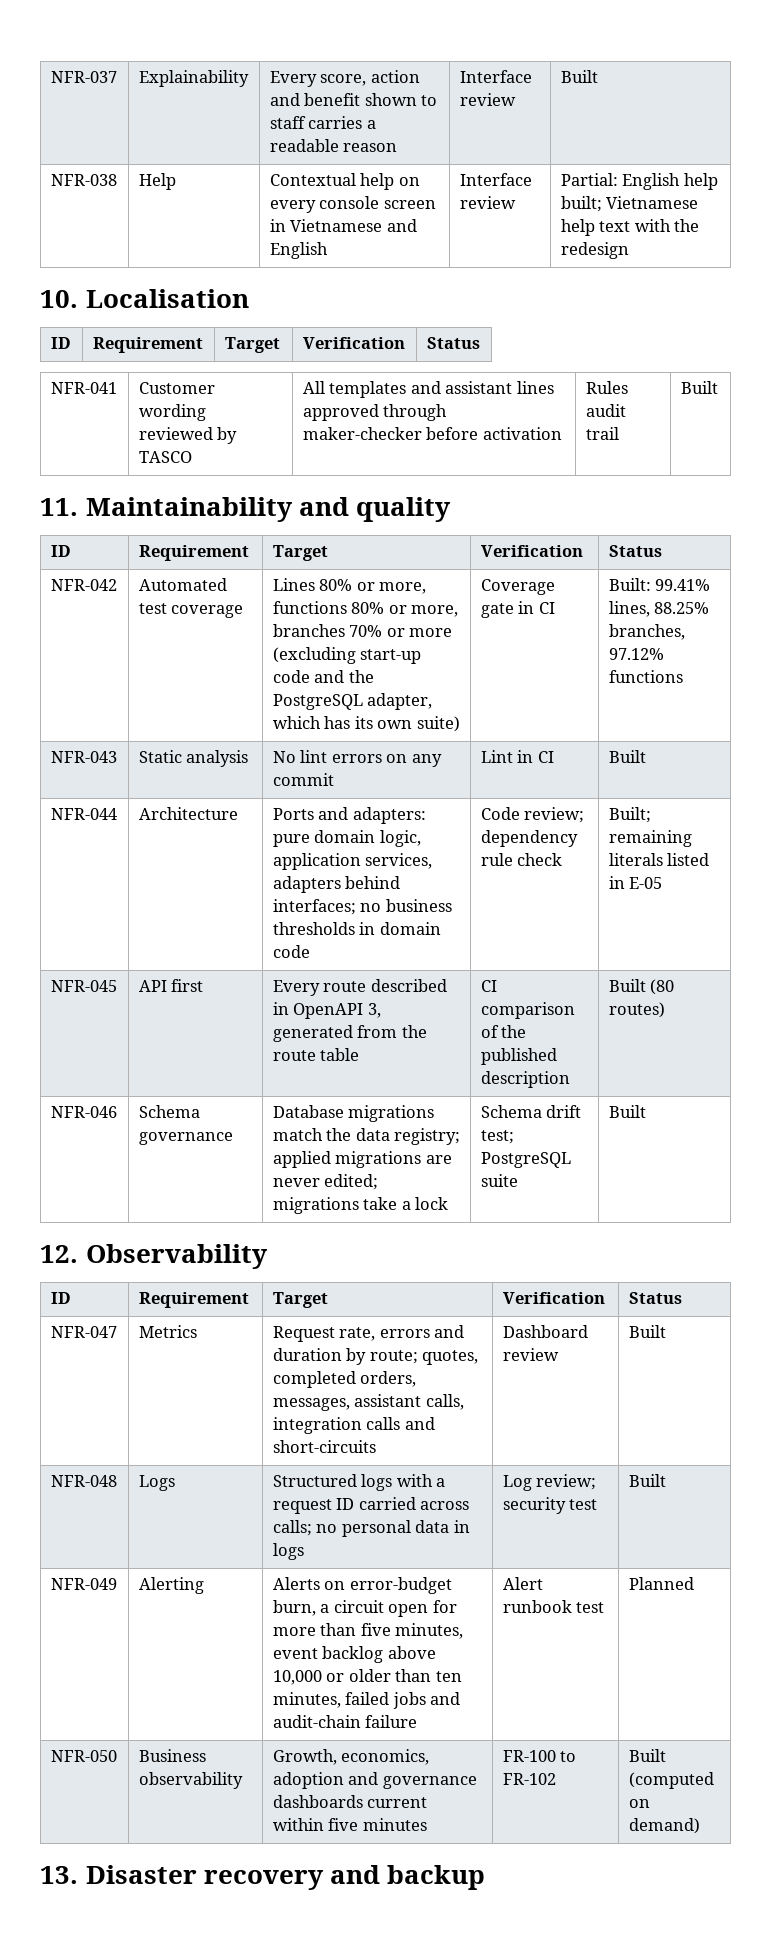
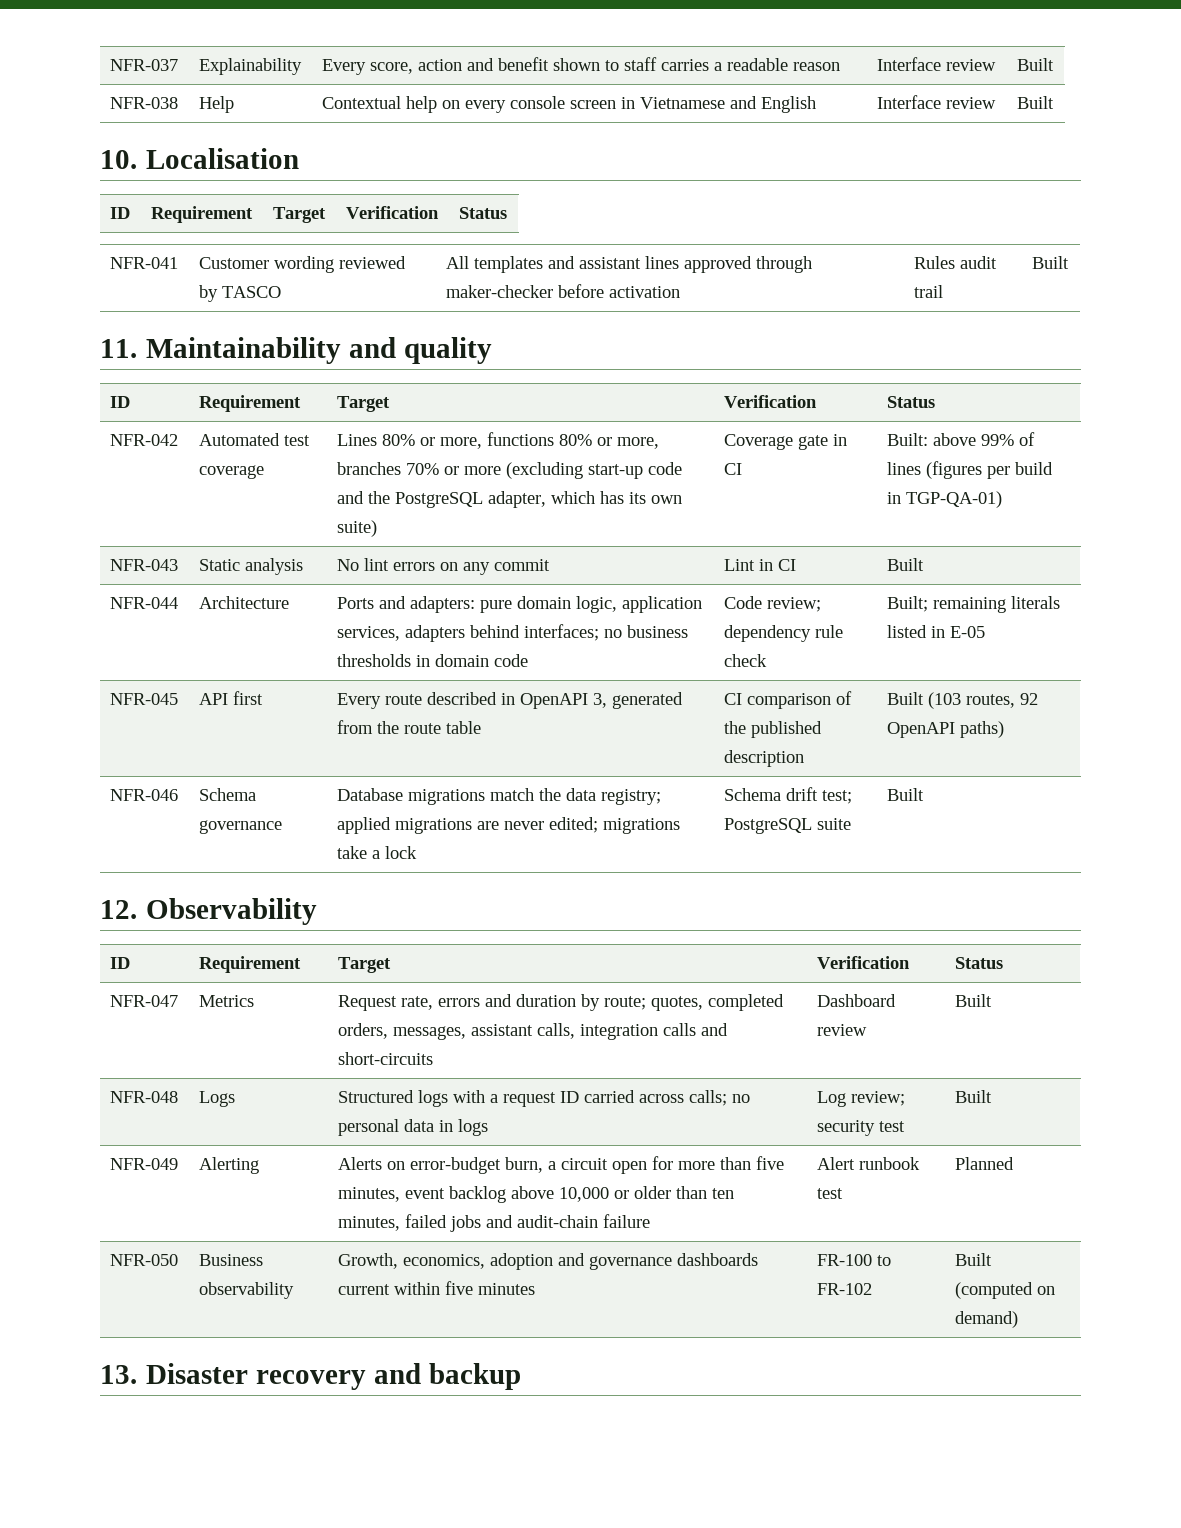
- NFR-038 | Help | Contextual help on every console screen in Vietnamese and English | Interface review | Partial: English help built; Vietnamese help text with the redesign
+ NFR-038 | Help | Contextual help on every console screen in Vietnamese and English | Interface review | Built
- Built: 99.41% lines, 88.25% branches, 97.12% functions
+ Built: above 99% of lines (figures per build in TGP-QA-01)
- NFR-045 | API first | Every route described in OpenAPI 3, generated from the route table | CI comparison of the published description | Built (80 routes)
+ NFR-045 | API first | Every route described in OpenAPI 3, generated from the route table | CI comparison of the published description | Built (103 routes, 92 OpenAPI paths)

